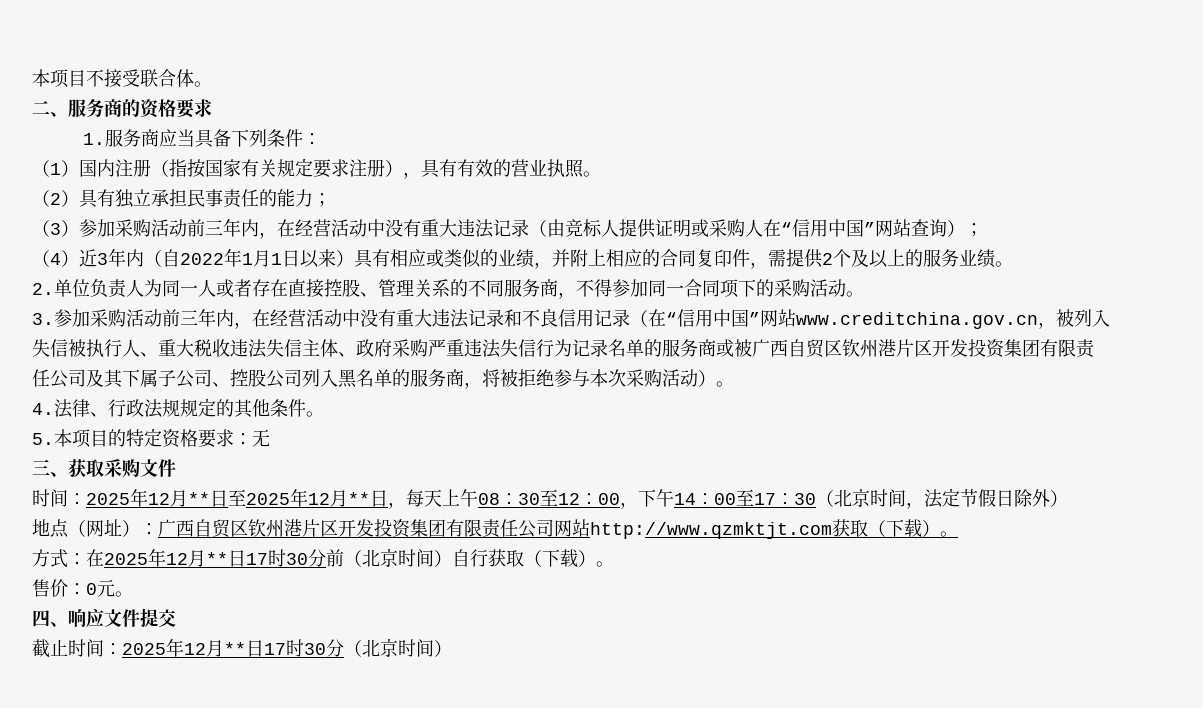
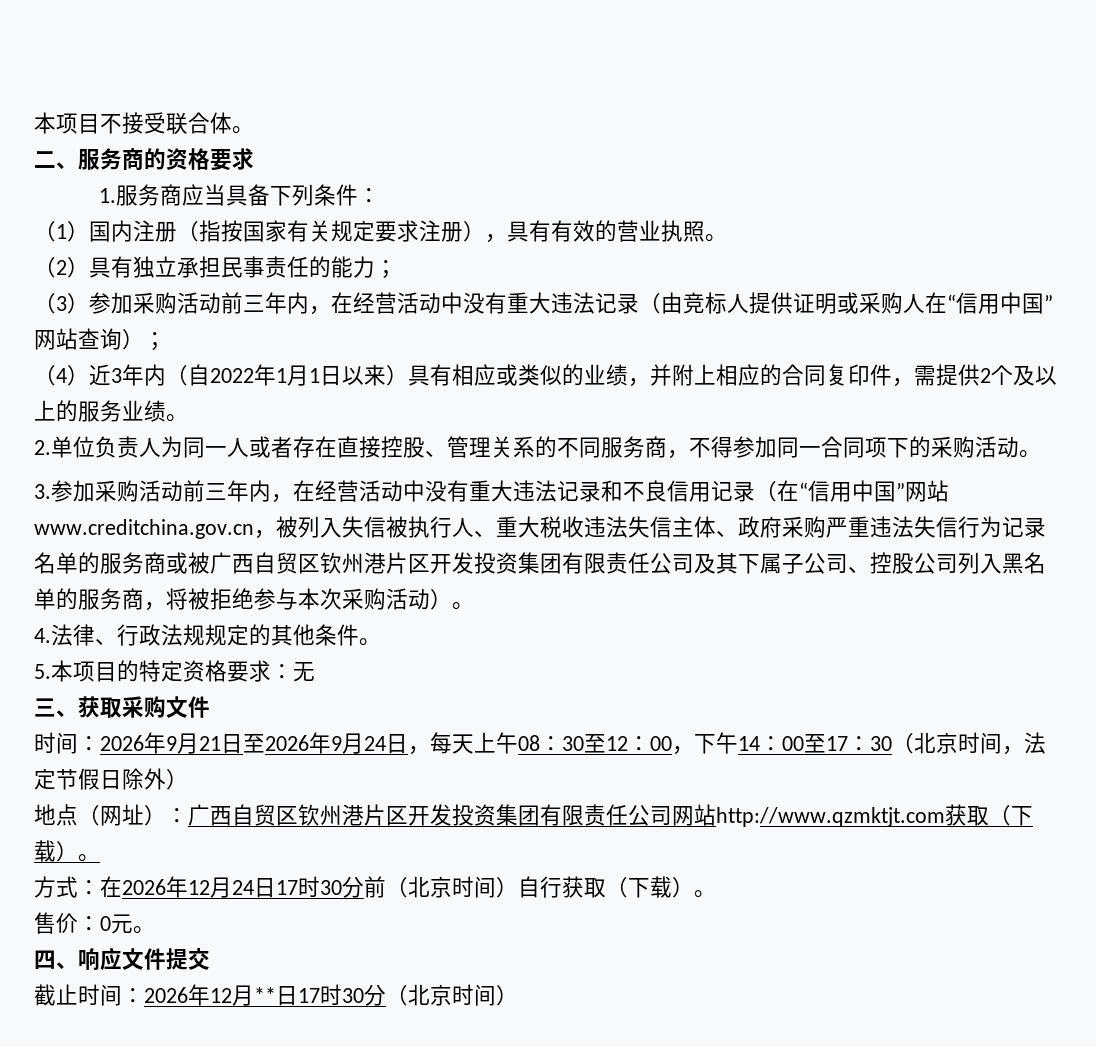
- 时间：2025年12月**日至2025年12月**日，每天上午08：30至12：00，下午14：00至17：30（北京时间，法定节假日除外）
+ 时间：2026年9月21日至2026年9月24日，每天上午08：30至12：00，下午14：00至17：30（北京时间，法定节假日除外）
- 方式：在2025年12月**日17时30分前（北京时间）自行获取（下载）。
+ 方式：在2026年12月24日17时30分前（北京时间）自行获取（下载）。
- 截止时间：2025年12月**日17时30分（北京时间）
+ 截止时间：2026年12月**日17时30分（北京时间）

